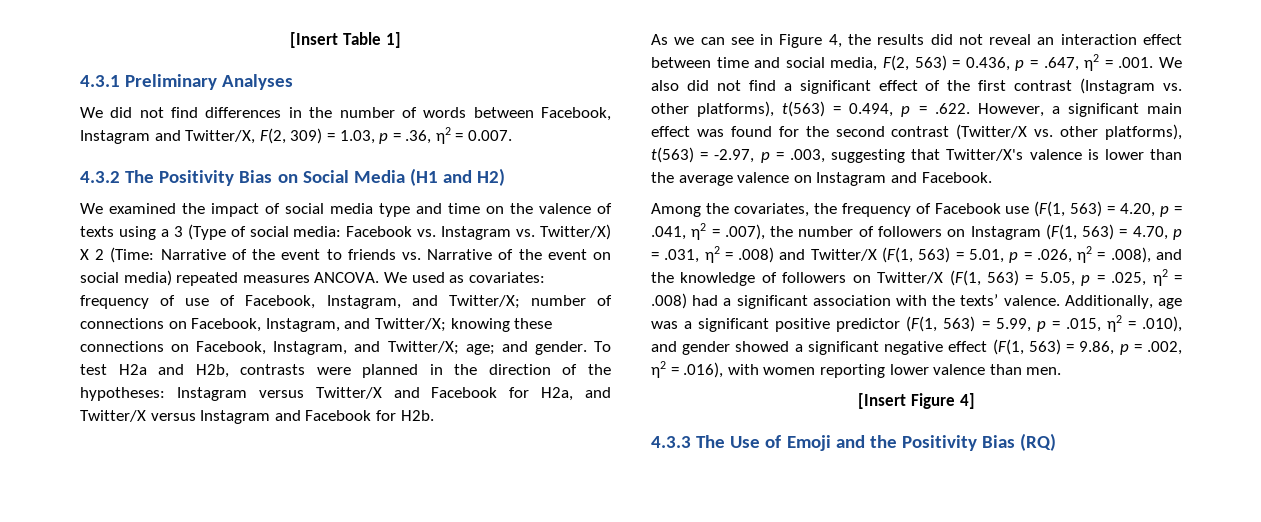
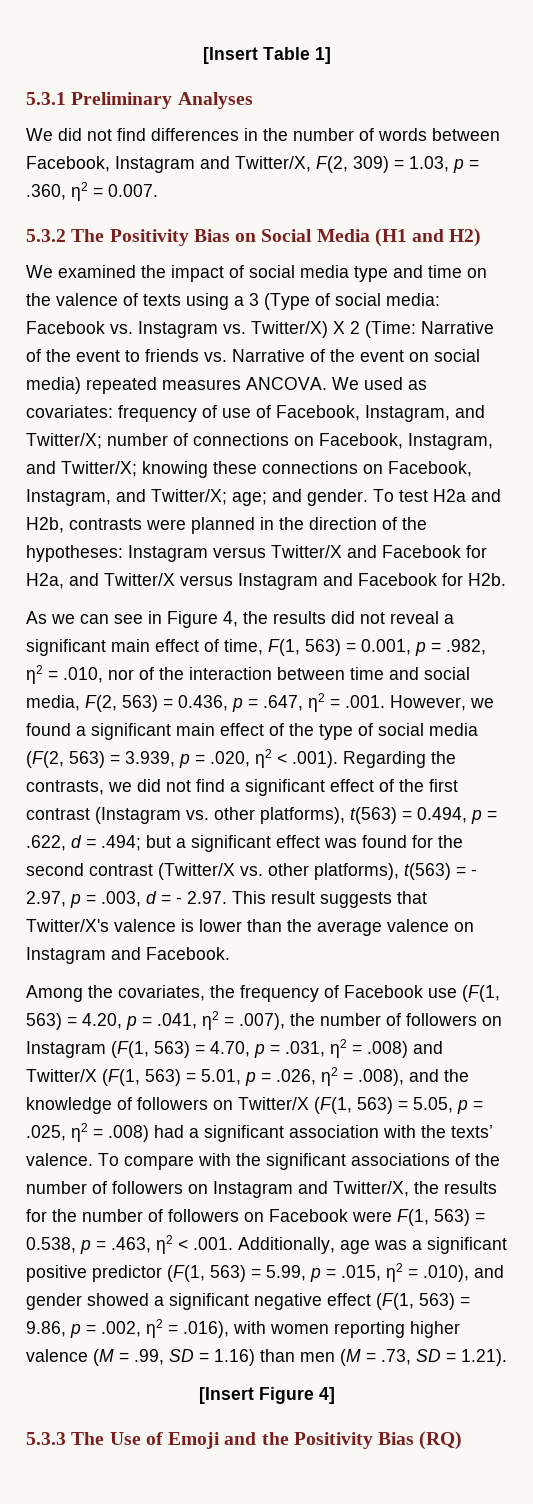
- 4.3.1 Preliminary Analyses
+ 5.3.1 Preliminary Analyses
- We did not find differences in the number of words between Facebook, Instagram and Twitter/X, F(2, 309) = 1.03, p = .36, η2 = 0.007.
+ We did not find differences in the number of words between Facebook, Instagram and Twitter/X, F(2, 309) = 1.03, p = .360, η2 = 0.007.
- 4.3.2 The Positivity Bias on Social Media (H1 and H2)
+ 5.3.2 The Positivity Bias on Social Media (H1 and H2)
- As we can see in Figure 4, the results did not reveal an interaction effect between time and social media, F(2, 563) = 0.436, p = .647, η2 = .001. We also did not find a significant effect of the first contrast (Instagram vs. other platforms), t(563) = 0.494, p = .622. However, a significant main effect was found for the second contrast (Twitter/X vs. other platforms), t(563) = -2.97, p = .003, suggesting that Twitter/X's valence is lower than the average valence on Instagram and Facebook.
+ As we can see in Figure 4, the results did not reveal a significant main effect of time, F(1, 563) = 0.001, p = .982, η2 = .010, nor of the interaction between time and social media, F(2, 563) = 0.436, p = .647, η2 = .001. However, we found a significant main effect of the type of social media (F(2, 563) = 3.939, p = .020, η2 < .001). Regarding the contrasts, we did not find a significant effect of the first contrast (Instagram vs. other platforms), t(563) = 0.494, p = .622, d = .494; but a significant effect was found for the second contrast (Twitter/X vs. other platforms), t(563) = - 2.97, p = .003, d = - 2.97. This result suggests that Twitter/X's valence is lower than the average valence on Instagram and Facebook.
- Additionally, age was a significant positive predictor (F(1, 563) = 5.99, p = .015, η2 = .010), and gender showed a significant negative effect (F(1, 563) = 9.86, p = .002, η2 = .016), with women reporting lower valence than men.
+ To compare with the significant associations of the number of followers on Instagram and Twitter/X, the results for the number of followers on Facebook were F(1, 563) = 0.538, p = .463, η2 < .001. Additionally, age was a significant positive predictor (F(1, 563) = 5.99, p = .015, η2 = .010), and gender showed a significant negative effect (F(1, 563) = 9.86, p = .002, η2 = .016), with women reporting higher valence (M = .99, SD = 1.16) than men (M = .73, SD = 1.21).
- 4.3.3 The Use of Emoji and the Positivity Bias (RQ)
+ 5.3.3 The Use of Emoji and the Positivity Bias (RQ)

